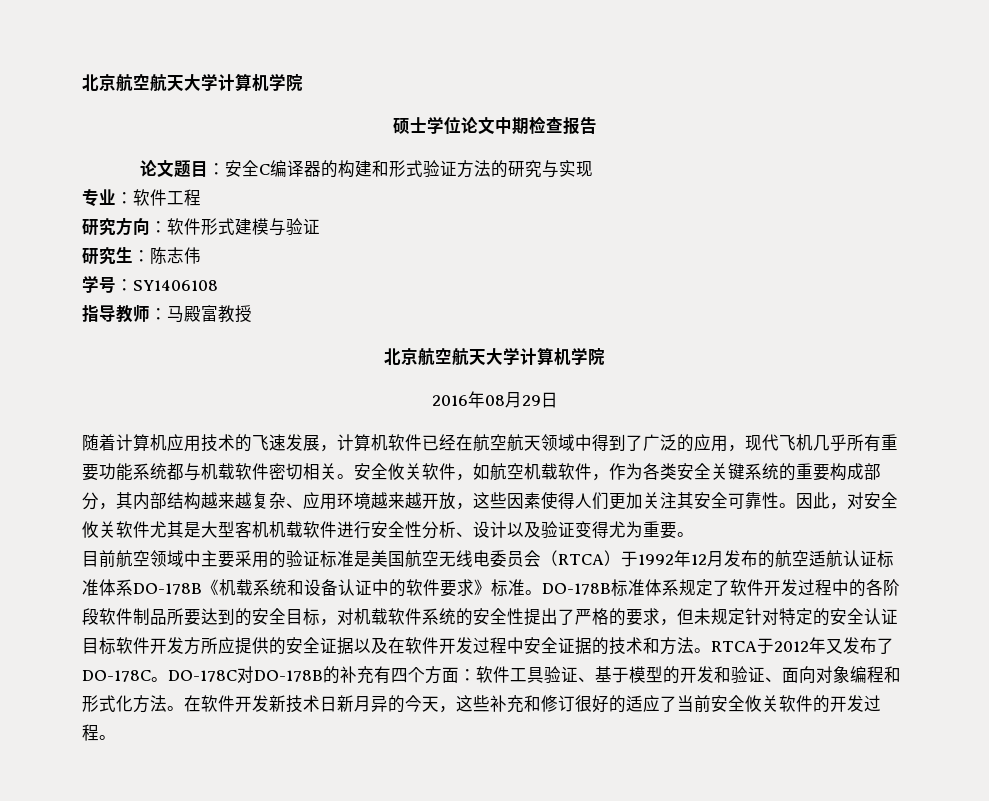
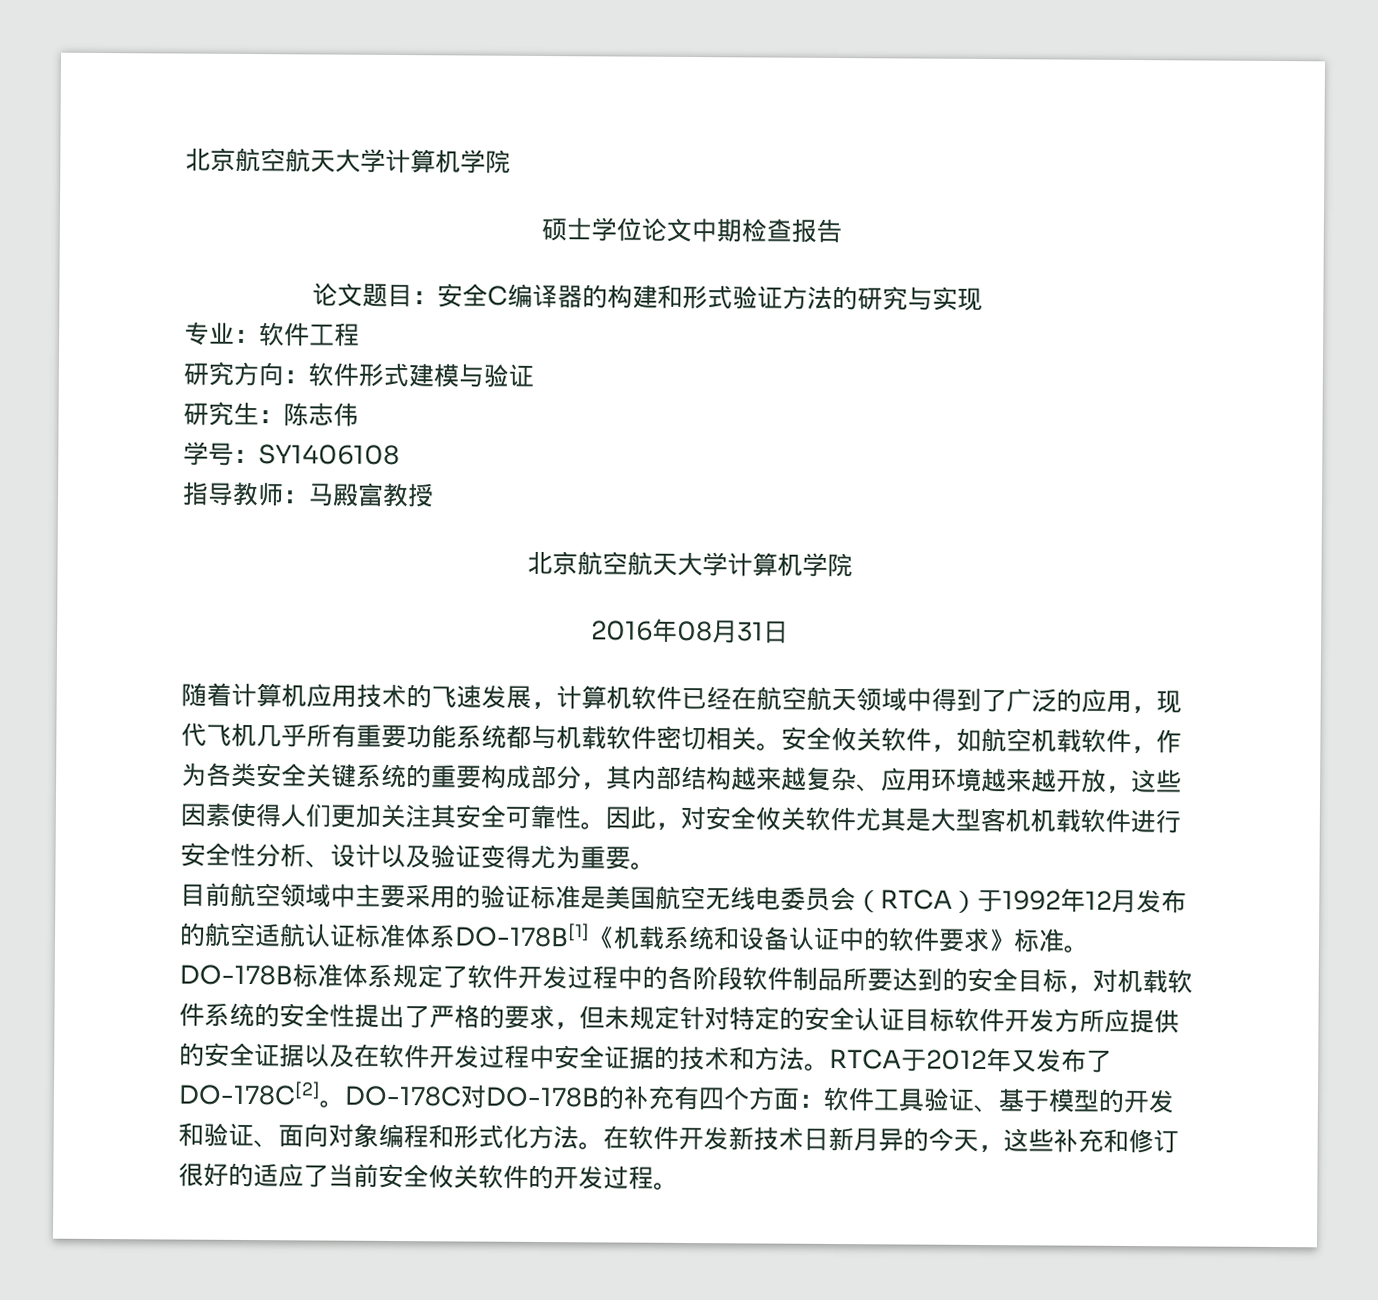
- 2016年08月29日
+ 2016年08月31日
- 目前航空领域中主要采用的验证标准是美国航空无线电委员会（RTCA）于1992年12月发布的航空适航认证标准体系DO-178B《机载系统和设备认证中的软件要求》标准。
+ 目前航空领域中主要采用的验证标准是美国航空无线电委员会（RTCA）于1992年12月发布的航空适航认证标准体系DO-178B[1]《机载系统和设备认证中的软件要求》标准。
- RTCA于2012年又发布了DO-178C。
+ RTCA于2012年又发布了DO-178C[2]。

